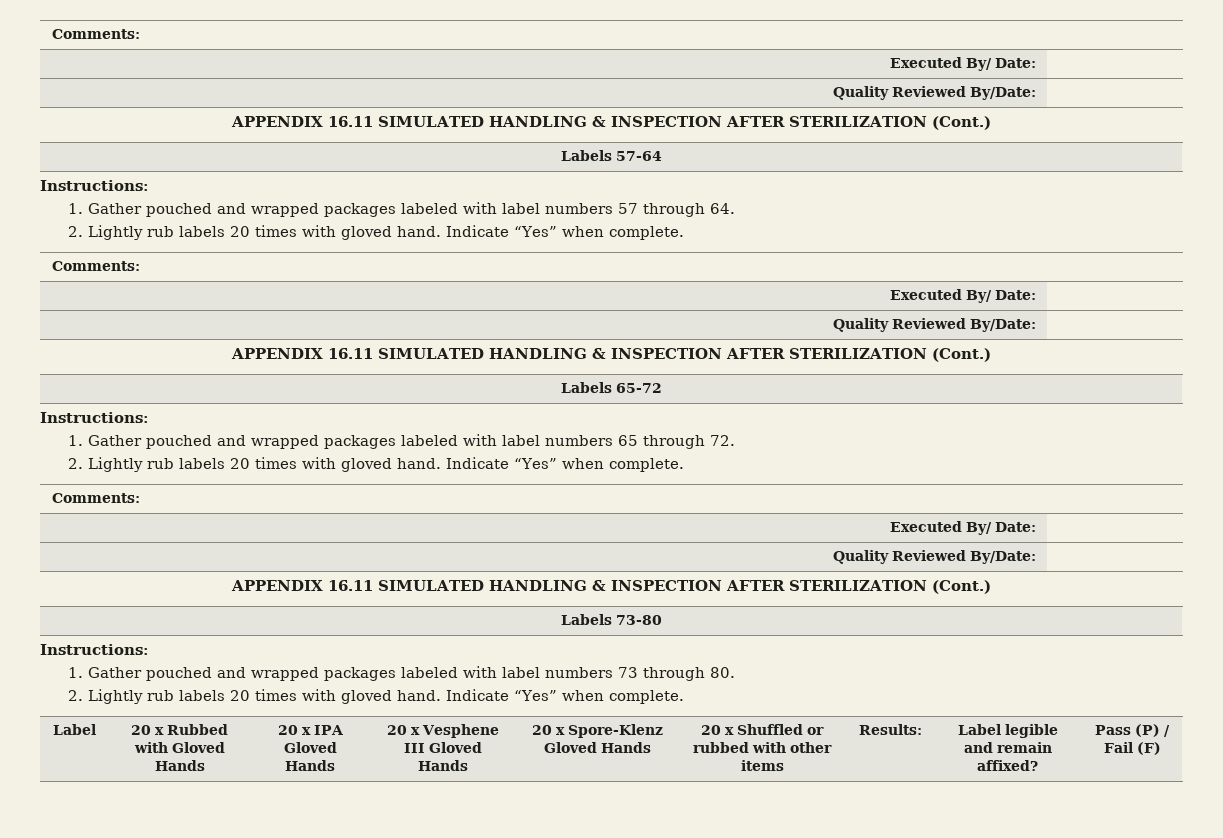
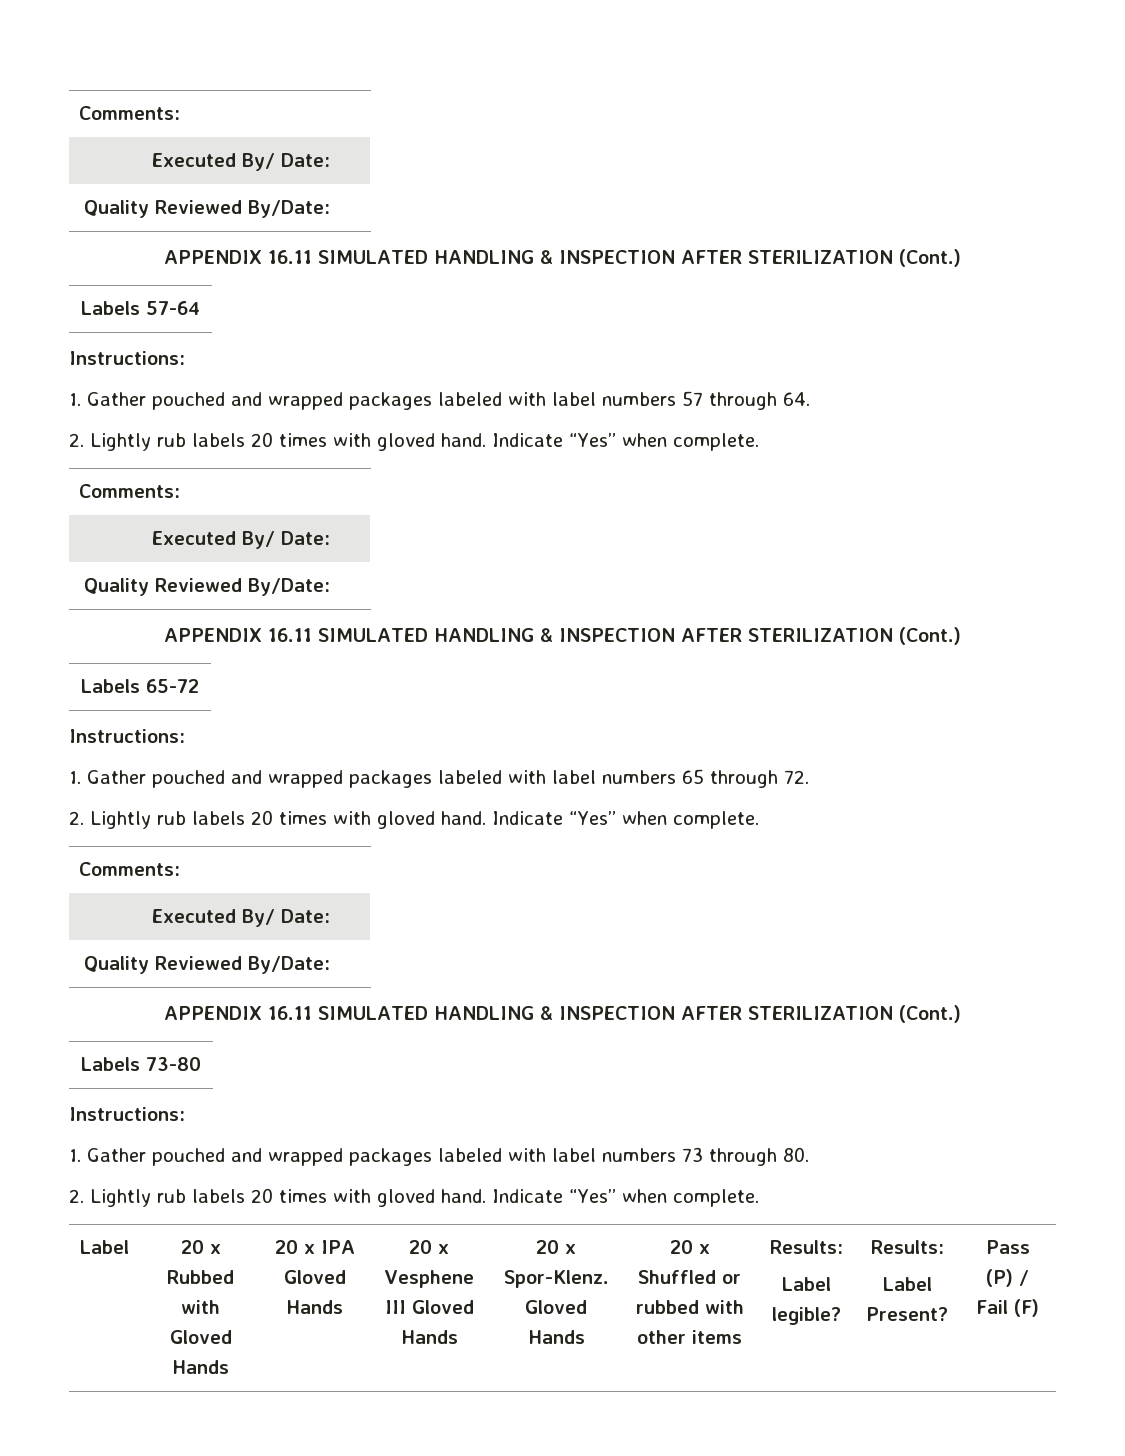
- 20 x Spore-Klenz Gloved Hands
+ 20 x Spor-Klenz. Gloved Hands
- Label legible and remain affixed?
+ Label legible? | Results:
+ Label Present?

